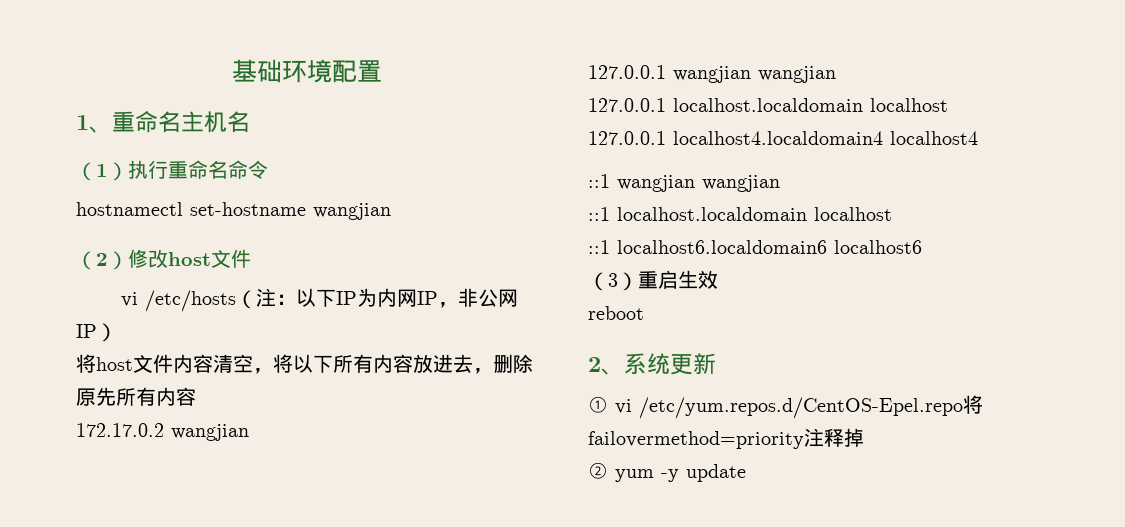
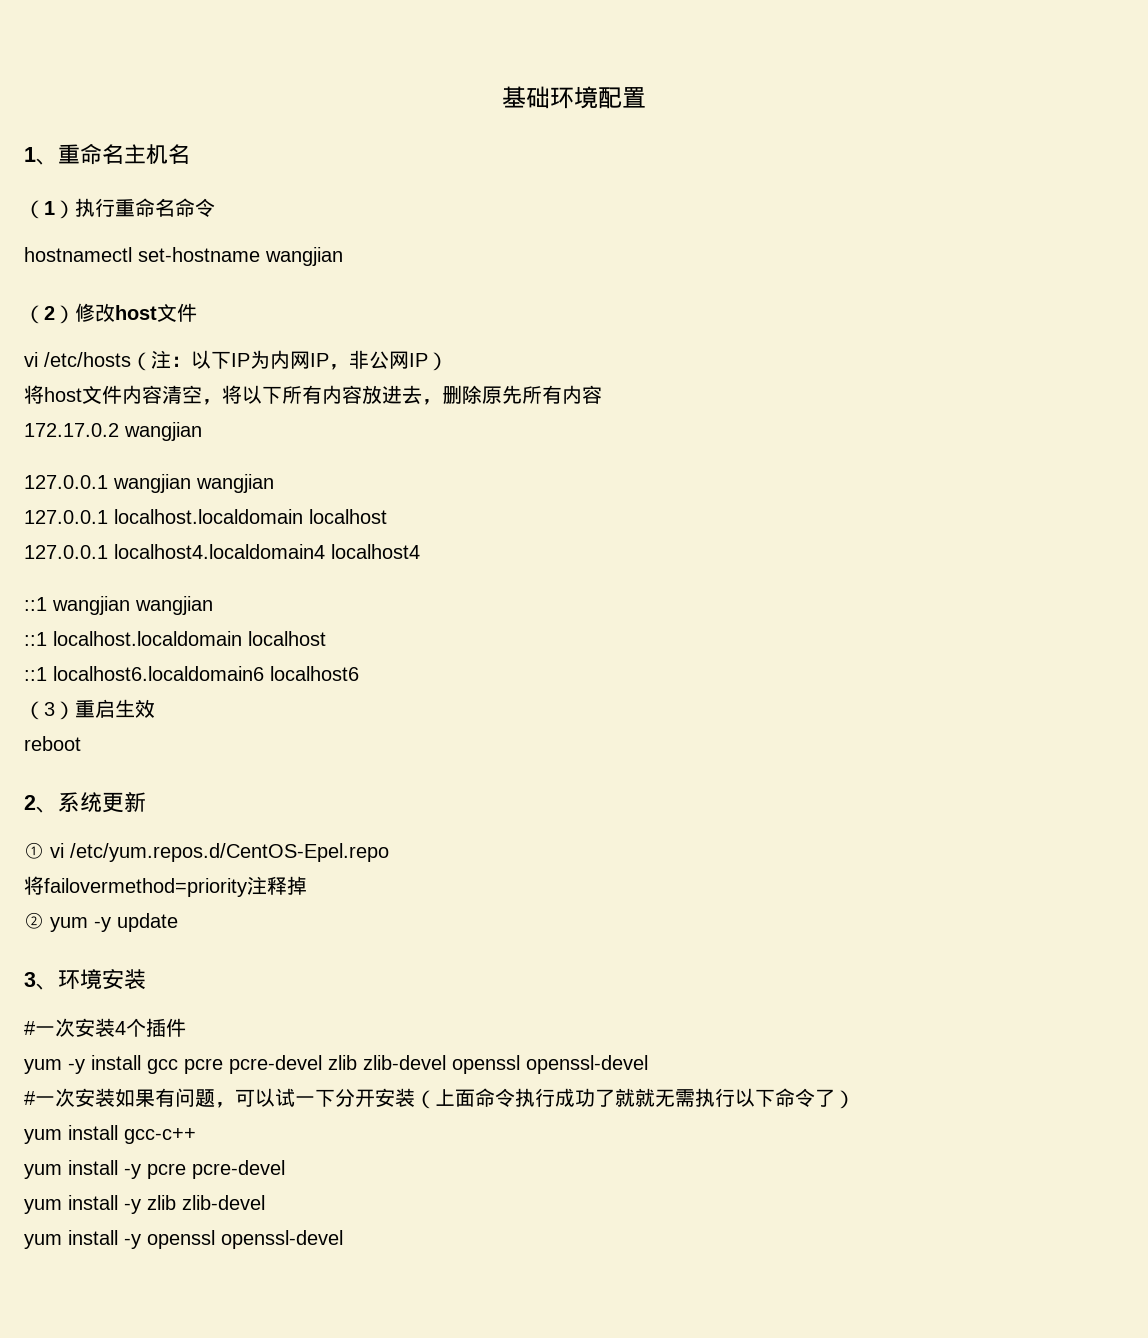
- ① vi /etc/yum.repos.d/CentOS-Epel.repo将failovermethod=priority注释掉
+ ① vi /etc/yum.repos.d/CentOS-Epel.repo
+ 将failovermethod=priority注释掉
+ 3、环境安装
+ #一次安装4个插件
+ yum -y install gcc pcre pcre-devel zlib zlib-devel openssl openssl-devel
+ #一次安装如果有问题，可以试一下分开安装（上面命令执行成功了就就无需执行以下命令了）
+ yum install gcc-c++
+ yum install -y pcre pcre-devel
+ yum install -y zlib zlib-devel
+ yum install -y openssl openssl-devel

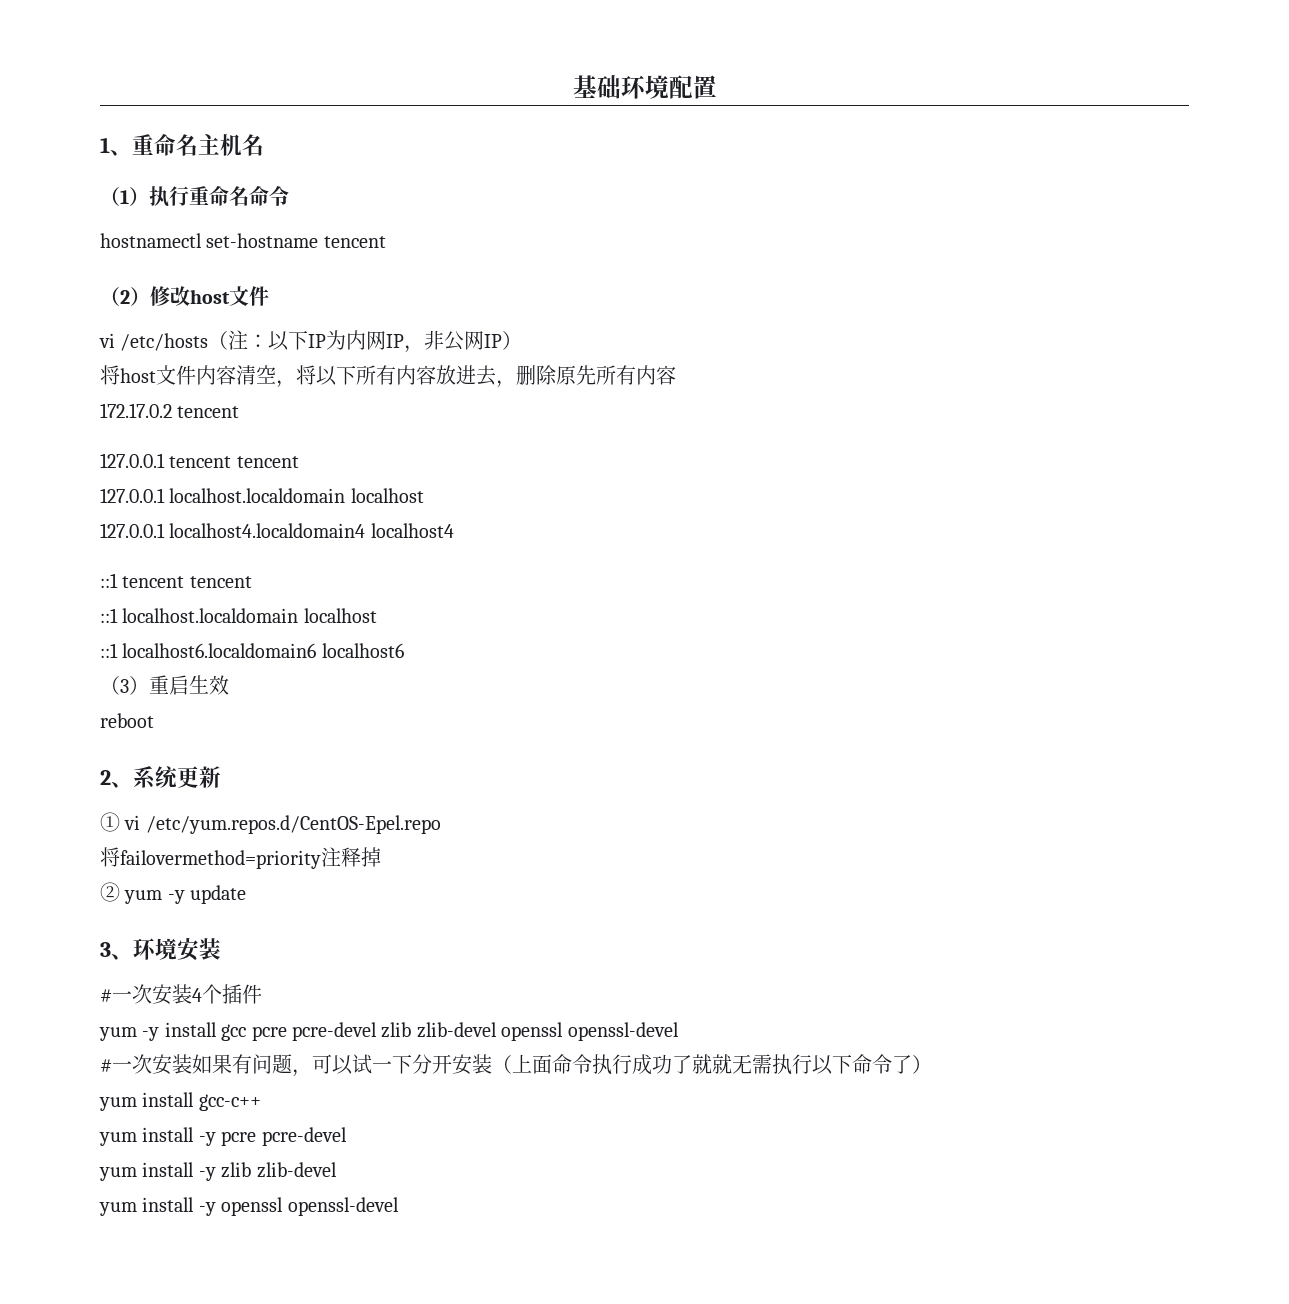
- hostnamectl set-hostname wangjian
+ hostnamectl set-hostname tencent
- 172.17.0.2 wangjian
- 127.0.0.1 wangjian wangjian
+ 172.17.0.2 tencent
+ 127.0.0.1 tencent tencent
- ::1 wangjian wangjian
+ ::1 tencent tencent

